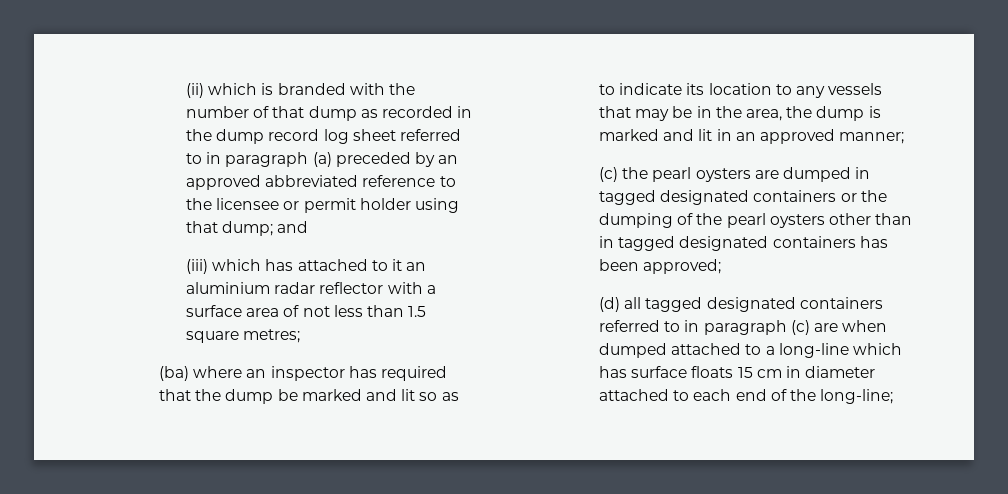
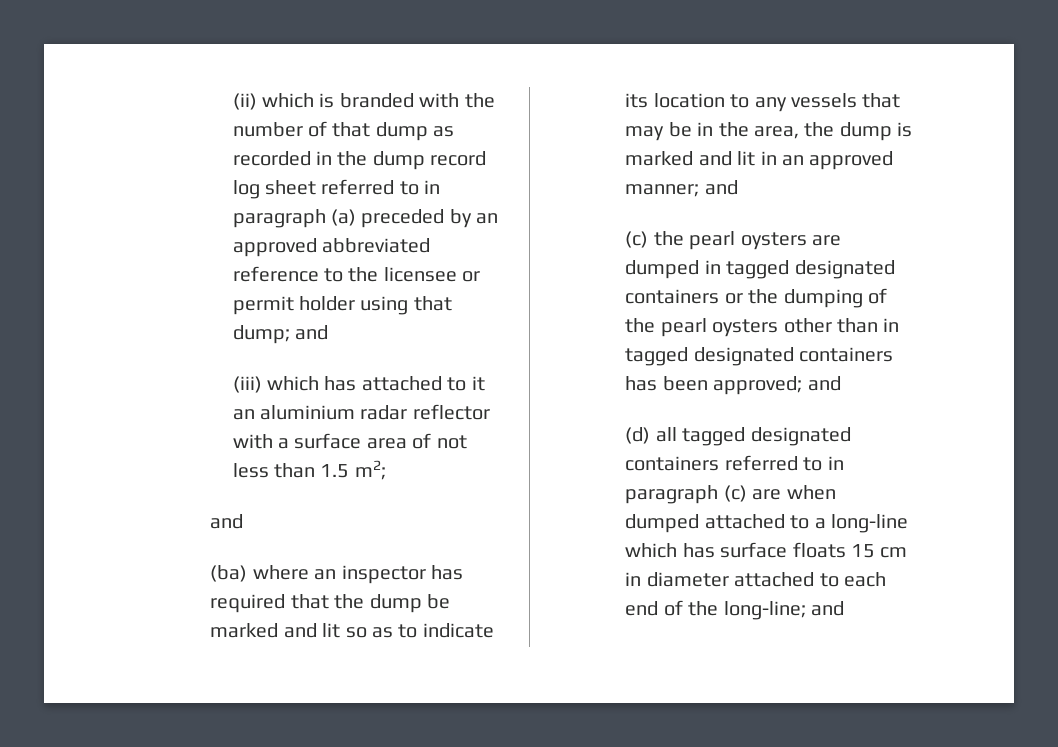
- (iii) which has attached to it an aluminium radar reflector with a surface area of not less than 1.5 square metres;
+ (iii) which has attached to it an aluminium radar reflector with a surface area of not less than 1.5 m2;
+ and
- (ba) where an inspector has required that the dump be marked and lit so as to indicate its location to any vessels that may be in the area, the dump is marked and lit in an approved manner;
+ (ba) where an inspector has required that the dump be marked and lit so as to indicate its location to any vessels that may be in the area, the dump is marked and lit in an approved manner; and
- (c) the pearl oysters are dumped in tagged designated containers or the dumping of the pearl oysters other than in tagged designated containers has been approved;
+ (c) the pearl oysters are dumped in tagged designated containers or the dumping of the pearl oysters other than in tagged designated containers has been approved; and
- (d) all tagged designated containers referred to in paragraph (c) are when dumped attached to a long-line which has surface floats 15 cm in diameter attached to each end of the long-line;
+ (d) all tagged designated containers referred to in paragraph (c) are when dumped attached to a long-line which has surface floats 15 cm in diameter attached to each end of the long-line; and

